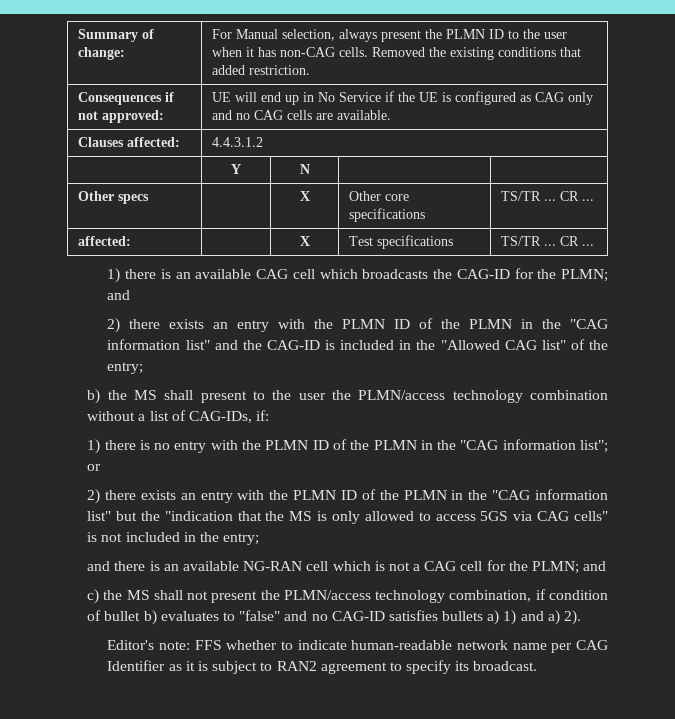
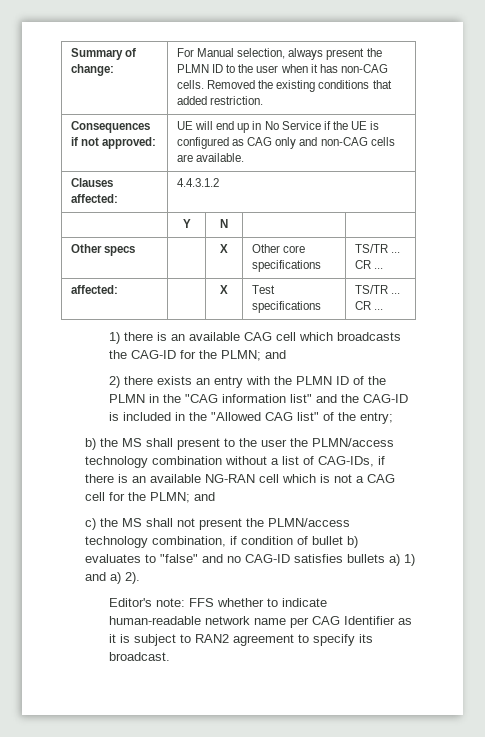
- Consequences if not approved: | UE will end up in No Service if the UE is configured as CAG only and no CAG cells are available.
+ Consequences if not approved: | UE will end up in No Service if the UE is configured as CAG only and non-CAG cells are available.
- b) the MS shall present to the user the PLMN/access technology combination without a list of CAG-IDs, if:
- 1) there is no entry with the PLMN ID of the PLMN in the "CAG information list"; or
- 2) there exists an entry with the PLMN ID of the PLMN in the "CAG information list" but the "indication that the MS is only allowed to access 5GS via CAG cells" is not included in the entry;
- and there is an available NG-RAN cell which is not a CAG cell for the PLMN; and
+ b) the MS shall present to the user the PLMN/access technology combination without a list of CAG-IDs, if there is an available NG-RAN cell which is not a CAG cell for the PLMN; and

